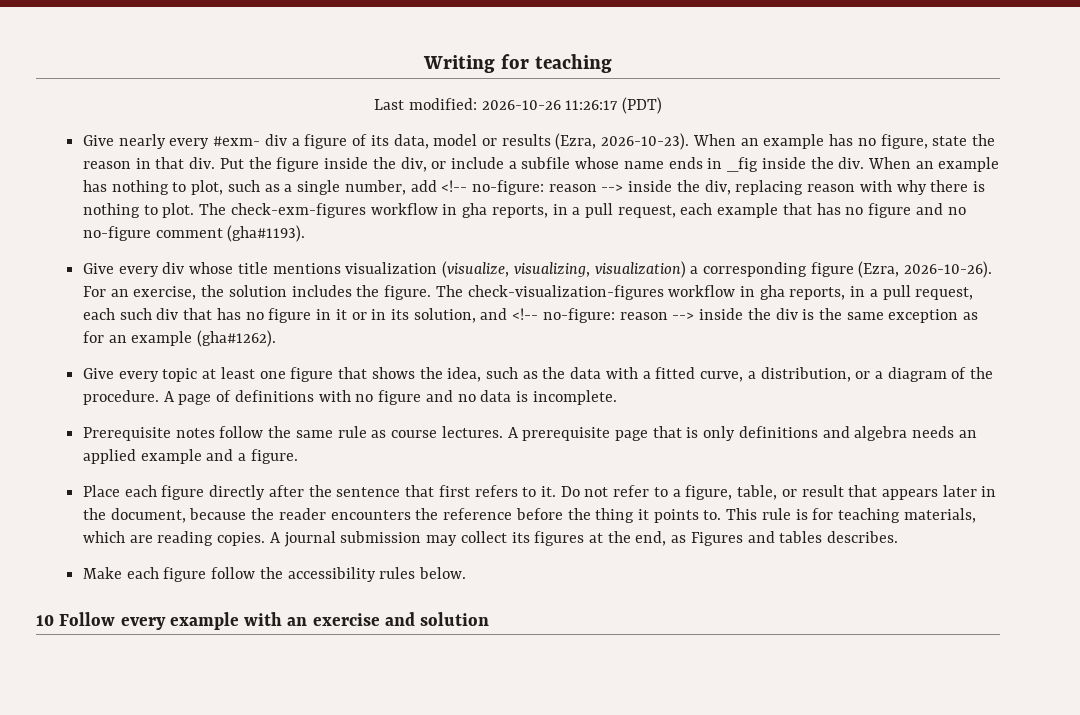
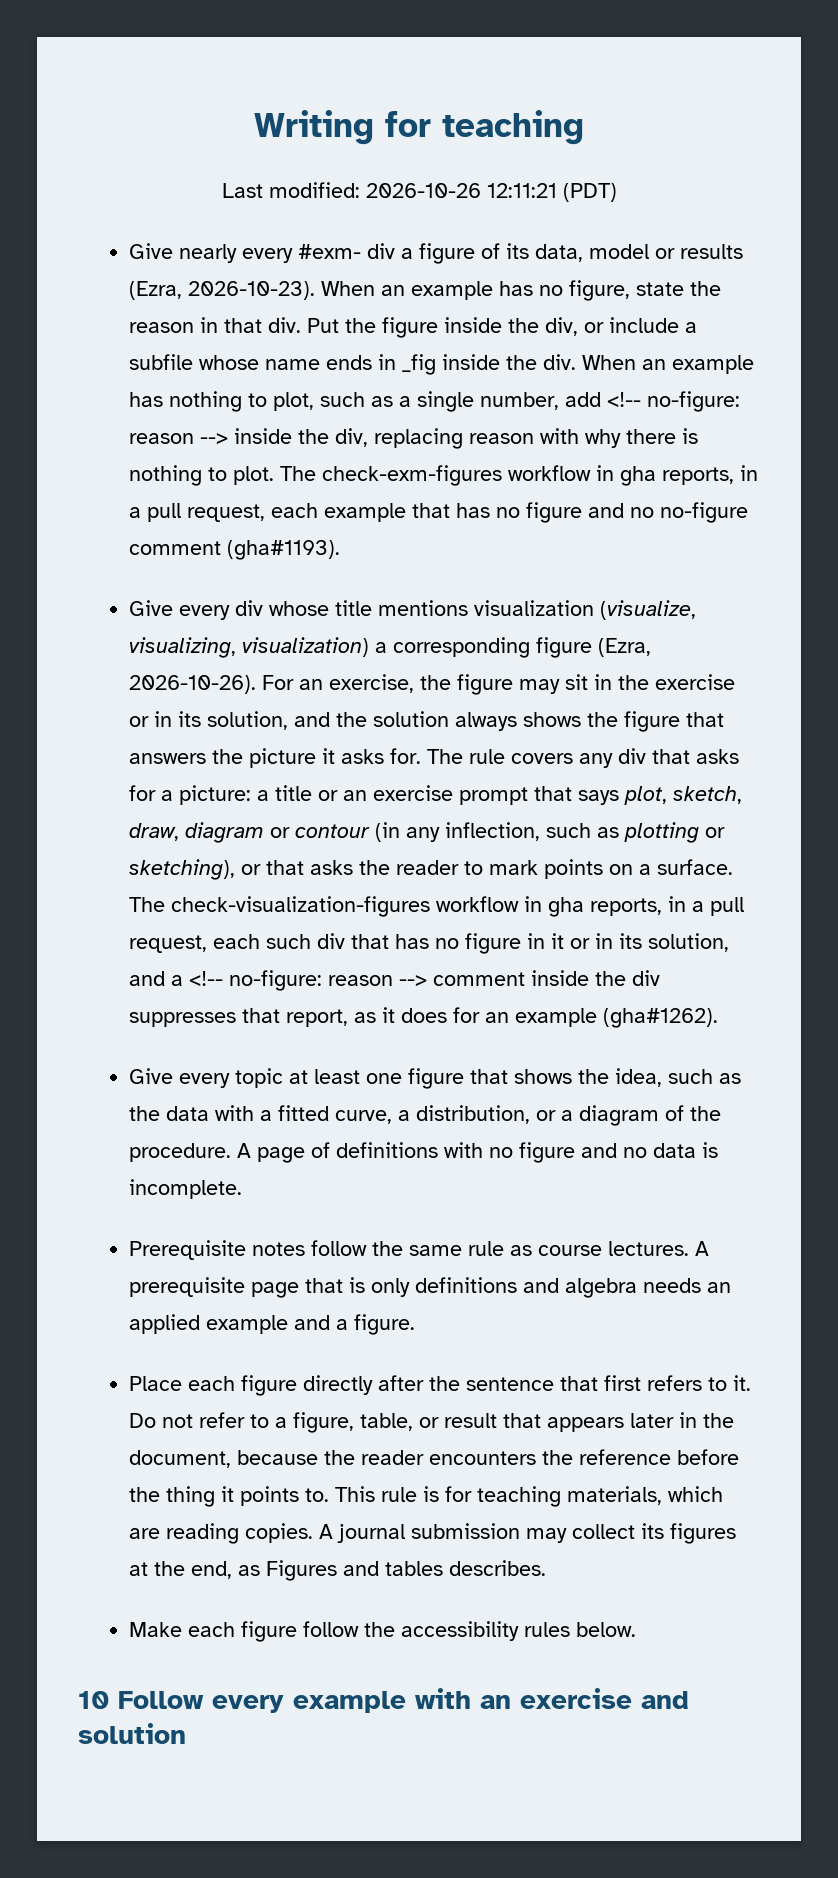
- Last modified: 2026-10-26 11:26:17 (PDT)
+ Last modified: 2026-10-26 12:11:21 (PDT)
- For an exercise, the solution includes the figure.
+ For an exercise, the figure may sit in the exercise or in its solution, and the solution always shows the figure that answers the picture it asks for. The rule covers any div that asks for a picture: a title or an exercise prompt that says plot, sketch, draw, diagram or contour (in any inflection, such as plotting or sketching), or that asks the reader to mark points on a surface.
- The check-visualization-figures workflow in gha reports, in a pull request, each such div that has no figure in it or in its solution, and <!-- no-figure: reason --> inside the div is the same exception as for an example (gha#1262).
+ The check-visualization-figures workflow in gha reports, in a pull request, each such div that has no figure in it or in its solution, and a <!-- no-figure: reason --> comment inside the div suppresses that report, as it does for an example (gha#1262).

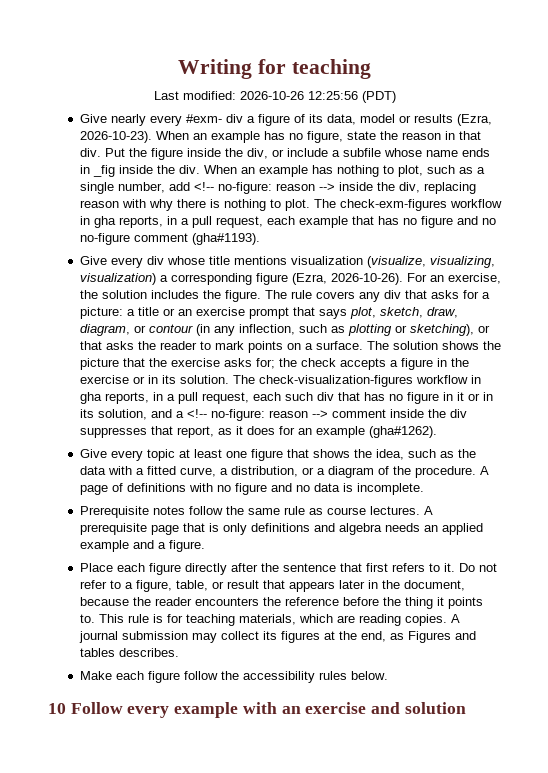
- Last modified: 2026-10-26 12:11:21 (PDT)
+ Last modified: 2026-10-26 12:25:56 (PDT)
- For an exercise, the figure may sit in the exercise or in its solution, and the solution always shows the figure that answers the picture it asks for.
+ For an exercise, the solution includes the figure.
- The rule covers any div that asks for a picture: a title or an exercise prompt that says plot, sketch, draw, diagram or contour (in any inflection, such as plotting or sketching), or that asks the reader to mark points on a surface.
+ The rule covers any div that asks for a picture: a title or an exercise prompt that says plot, sketch, draw, diagram, or contour (in any inflection, such as plotting or sketching), or that asks the reader to mark points on a surface.
- The check-visualization-figures workflow in gha reports, in a pull request, each such div that has no figure in it or in its solution, and a <!-- no-figure: reason --> comment inside the div suppresses that report, as it does for an example (gha#1262).
+ The solution shows the picture that the exercise asks for; the check accepts a figure in the exercise or in its solution. The check-visualization-figures workflow in gha reports, in a pull request, each such div that has no figure in it or in its solution, and a <!-- no-figure: reason --> comment inside the div suppresses that report, as it does for an example (gha#1262).

